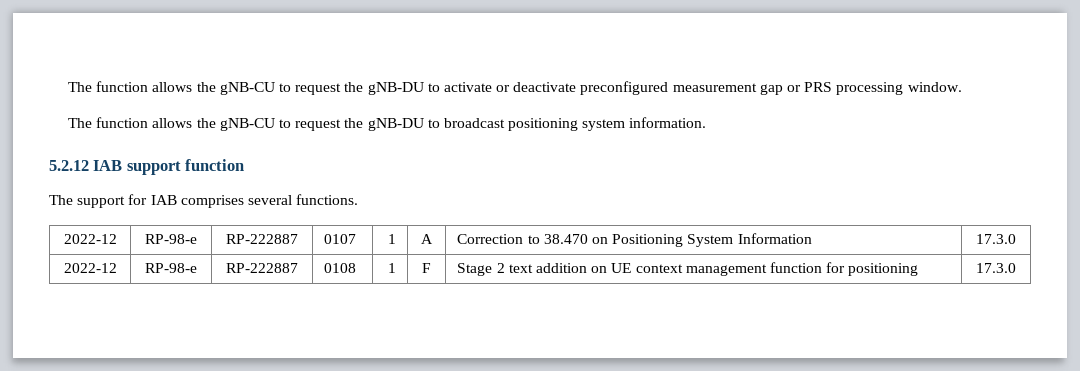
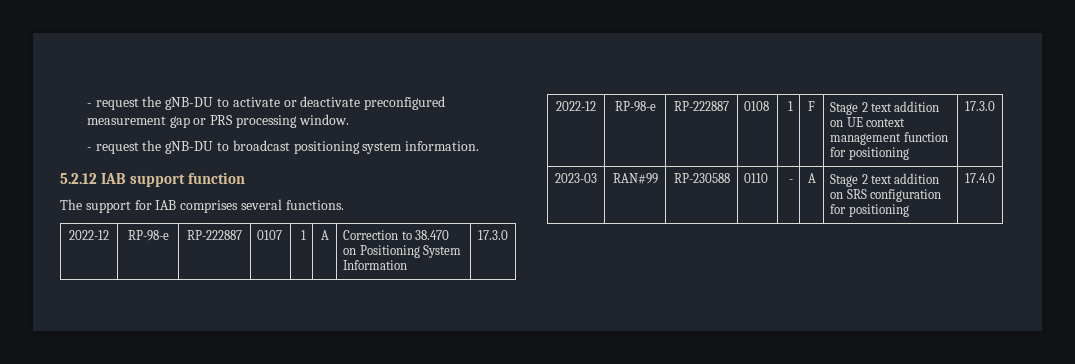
- The function allows the gNB-CU to request the gNB-DU to activate or deactivate preconfigured measurement gap or PRS processing window.
+ - request the gNB-DU to activate or deactivate preconfigured measurement gap or PRS processing window.
- The function allows the gNB-CU to request the gNB-DU to broadcast positioning system information.
+ - request the gNB-DU to broadcast positioning system information.
+ 2023-03 | RAN#99 | RP-230588 | 0110 | - | A | Stage 2 text addition on SRS configuration for positioning | 17.4.0

